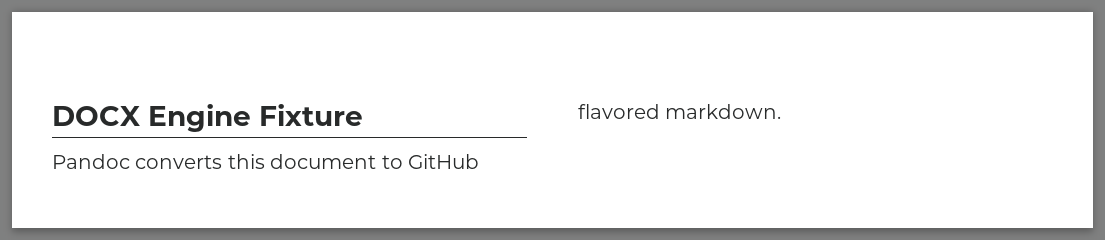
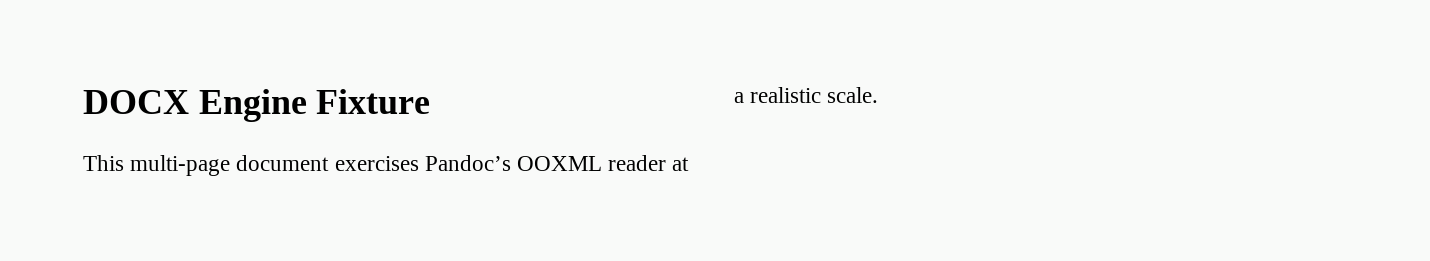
- Pandoc converts this document to GitHub flavored markdown.
+ This multi-page document exercises Pandoc’s OOXML reader at a realistic scale.

